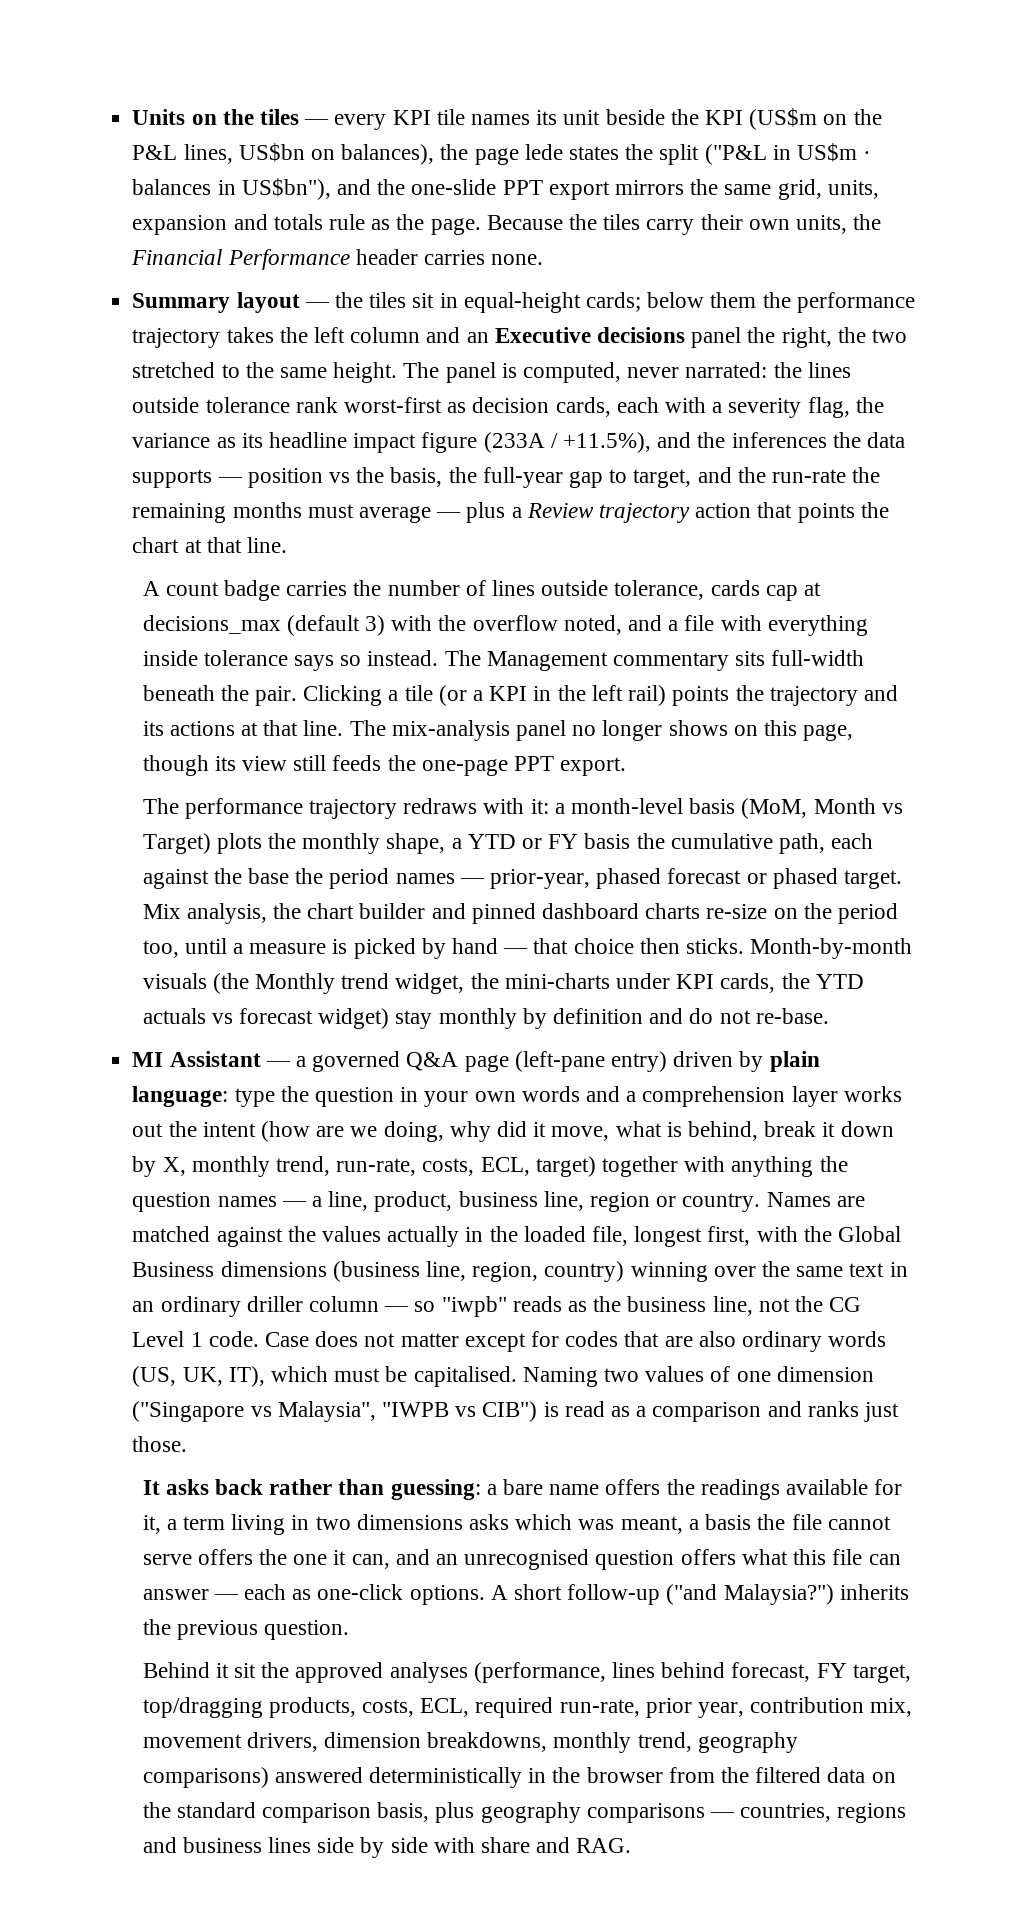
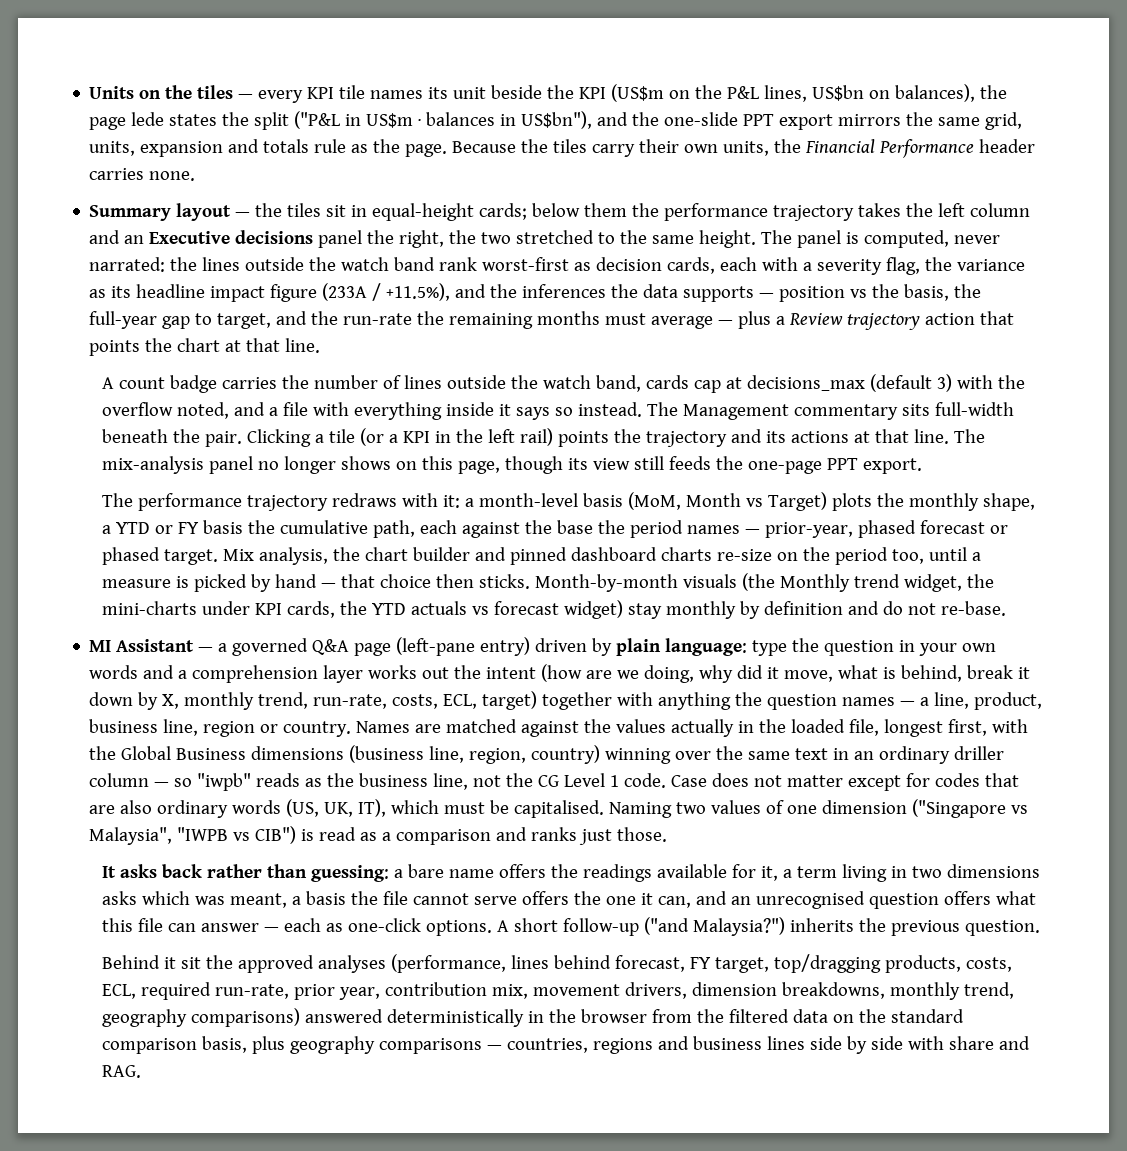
- the lines outside tolerance rank worst-first as decision cards, each with a severity flag, the variance as its headline impact figure (233A / +11.5%), and the inferences the data supports — position vs the basis, the full-year gap to target, and the run-rate the remaining months must average — plus a Review trajectory action that points the chart at that line.
+ the lines outside the watch band rank worst-first as decision cards, each with a severity flag, the variance as its headline impact figure (233A / +11.5%), and the inferences the data supports — position vs the basis, the full-year gap to target, and the run-rate the remaining months must average — plus a Review trajectory action that points the chart at that line.
- A count badge carries the number of lines outside tolerance, cards cap at decisions_max (default 3) with the overflow noted, and a file with everything inside tolerance says so instead.
+ A count badge carries the number of lines outside the watch band, cards cap at decisions_max (default 3) with the overflow noted, and a file with everything inside it says so instead.

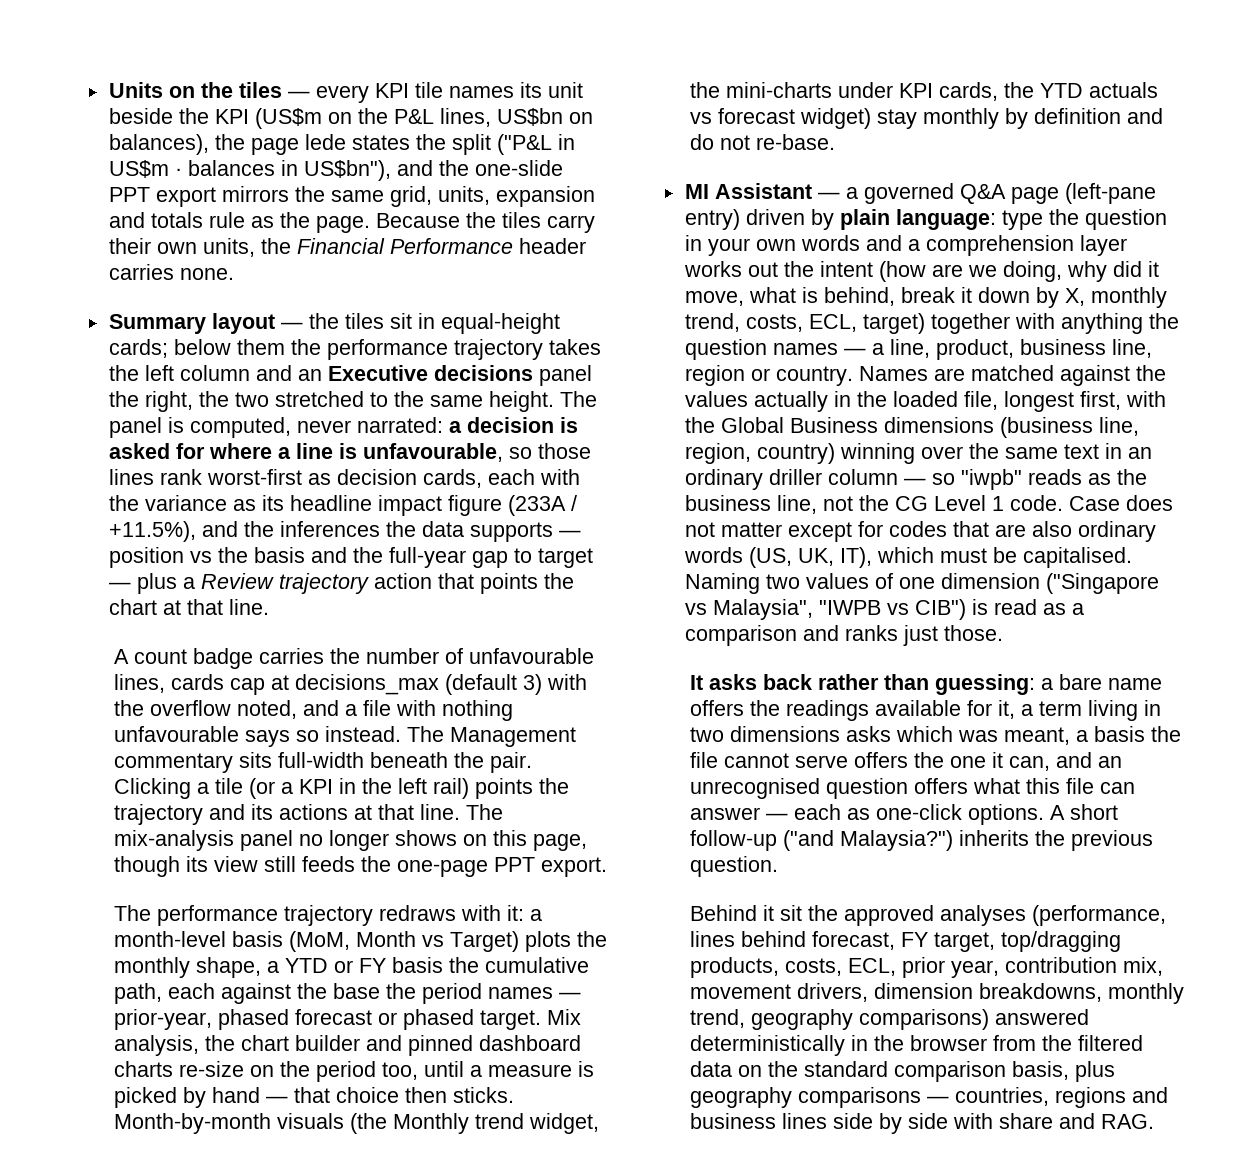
- The panel is computed, never narrated: the lines outside the watch band rank worst-first as decision cards, each with a severity flag, the variance as its headline impact figure (233A / +11.5%), and the inferences the data supports — position vs the basis, the full-year gap to target, and the run-rate the remaining months must average — plus a Review trajectory action that points the chart at that line.
+ The panel is computed, never narrated: a decision is asked for where a line is unfavourable, so those lines rank worst-first as decision cards, each with the variance as its headline impact figure (233A / +11.5%), and the inferences the data supports — position vs the basis and the full-year gap to target — plus a Review trajectory action that points the chart at that line.
- A count badge carries the number of lines outside the watch band, cards cap at decisions_max (default 3) with the overflow noted, and a file with everything inside it says so instead.
+ A count badge carries the number of unfavourable lines, cards cap at decisions_max (default 3) with the overflow noted, and a file with nothing unfavourable says so instead.
- type the question in your own words and a comprehension layer works out the intent (how are we doing, why did it move, what is behind, break it down by X, monthly trend, run-rate, costs, ECL, target) together with anything the question names — a line, product, business line, region or country.
+ type the question in your own words and a comprehension layer works out the intent (how are we doing, why did it move, what is behind, break it down by X, monthly trend, costs, ECL, target) together with anything the question names — a line, product, business line, region or country.
- Behind it sit the approved analyses (performance, lines behind forecast, FY target, top/dragging products, costs, ECL, required run-rate, prior year, contribution mix, movement drivers, dimension breakdowns, monthly trend, geography comparisons) answered deterministically in the browser from the filtered data on the standard comparison basis, plus geography comparisons — countries, regions and business lines side by side with share and RAG.
+ Behind it sit the approved analyses (performance, lines behind forecast, FY target, top/dragging products, costs, ECL, prior year, contribution mix, movement drivers, dimension breakdowns, monthly trend, geography comparisons) answered deterministically in the browser from the filtered data on the standard comparison basis, plus geography comparisons — countries, regions and business lines side by side with share and RAG.

